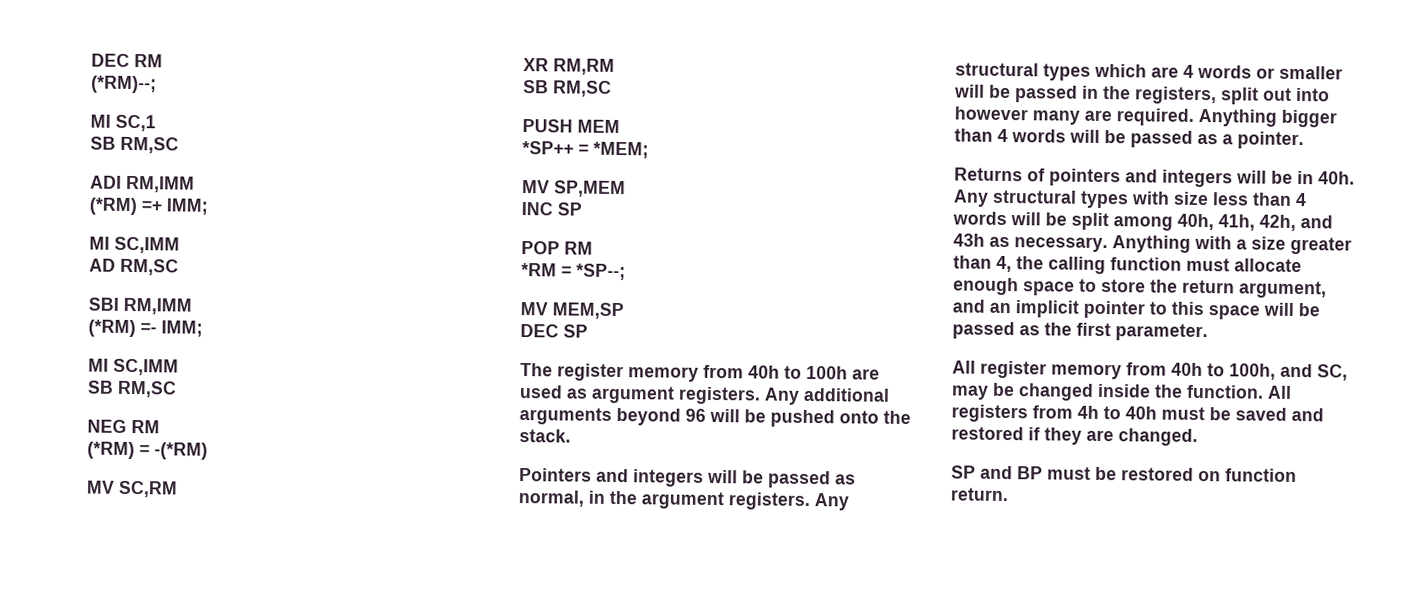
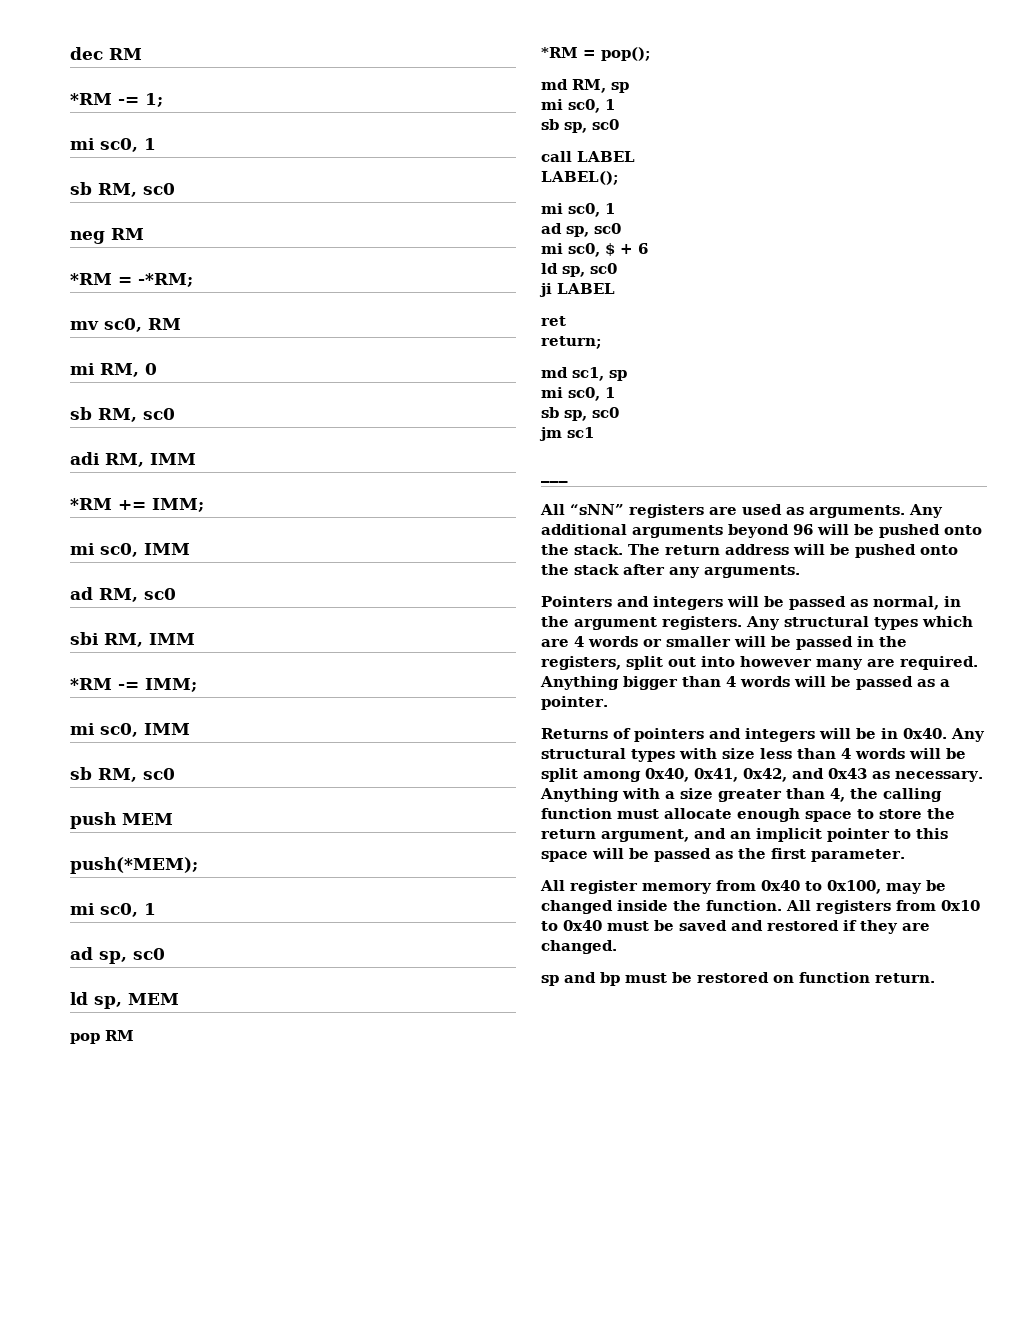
- DEC RM
- (*RM)--;
- MI SC,1
- SB RM,SC
- ADI RM,IMM
- (*RM) =+ IMM;
- MI SC,IMM
- AD RM,SC
- SBI RM,IMM
- (*RM) =- IMM;
- MI SC,IMM
- SB RM,SC
- NEG RM
- (*RM) = -(*RM)
- MV SC,RM
- XR RM,RM
- SB RM,SC
- PUSH MEM
- *SP++ = *MEM;
- MV SP,MEM
- INC SP
- POP RM
- *RM = *SP--;
- MV MEM,SP
- DEC SP
- The register memory from 40h to 100h are used as argument registers.
+ dec RM
+ *RM -= 1;
+ mi sc0, 1
+ sb RM, sc0
+ neg RM
+ *RM = -*RM;
+ mv sc0, RM
+ mi RM, 0
+ sb RM, sc0
+ adi RM, IMM
+ *RM += IMM;
+ mi sc0, IMM
+ ad RM, sc0
+ sbi RM, IMM
+ *RM -= IMM;
+ mi sc0, IMM
+ sb RM, sc0
+ push MEM
+ push(*MEM);
+ mi sc0, 1
+ ad sp, sc0
+ ld sp, MEM
+ pop RM
+ *RM = pop();
+ md RM, sp
+ mi sc0, 1
+ sb sp, sc0
+ call LABEL
+ LABEL();
+ mi sc0, 1
+ ad sp, sc0
+ mi sc0, $ + 6
+ ld sp, sc0
+ ji LABEL
+ ret
+ return;
+ md sc1, sp
+ mi sc0, 1
+ sb sp, sc0
+ jm sc1
+ ___
+ All “sNN” registers are used as arguments.
+ The return address will be pushed onto the stack after any arguments.
- Returns of pointers and integers will be in 40h.
+ Returns of pointers and integers will be in 0x40.
- Any structural types with size less than 4 words will be split among 40h, 41h, 42h, and 43h as necessary.
+ Any structural types with size less than 4 words will be split among 0x40, 0x41, 0x42, and 0x43 as necessary.
- All register memory from 40h to 100h, and SC, may be changed inside the function.
+ All register memory from 0x40 to 0x100, may be changed inside the function.
- All registers from 4h to 40h must be saved and restored if they are changed.
+ All registers from 0x10 to 0x40 must be saved and restored if they are changed.
- SP and BP must be restored on function return.
+ sp and bp must be restored on function return.

